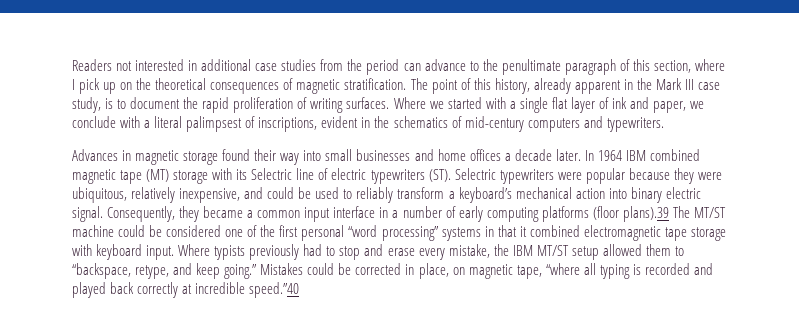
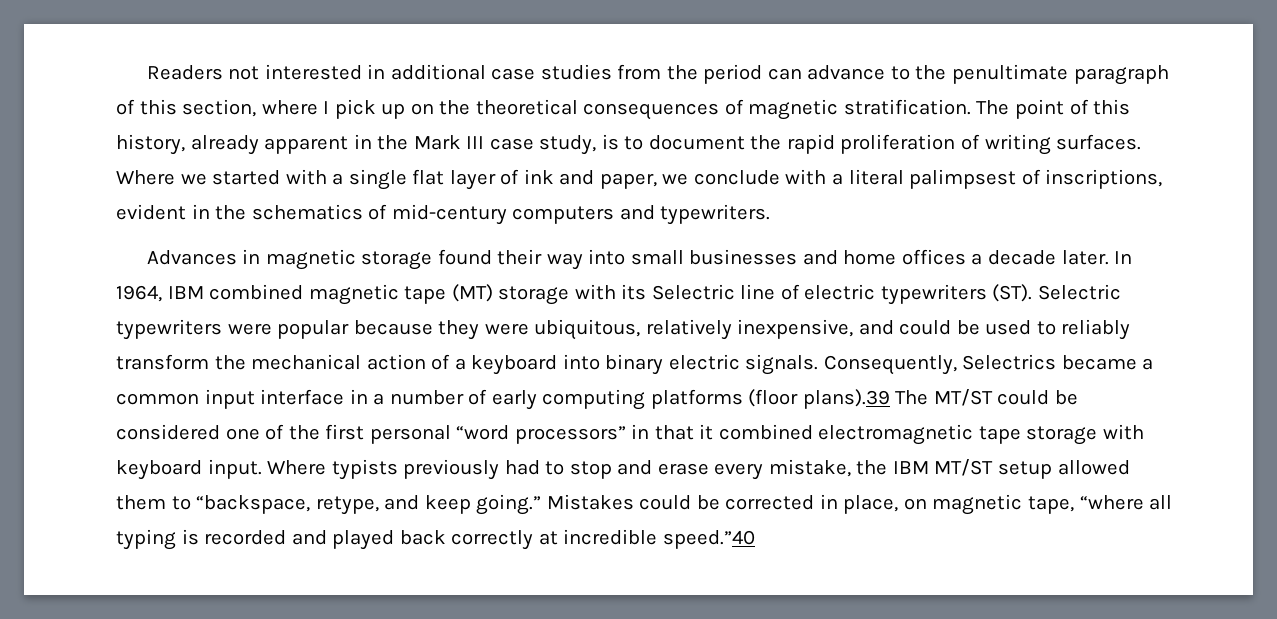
- In 1964 IBM combined magnetic tape (MT) storage with its Selectric line of electric typewriters (ST). Selectric typewriters were popular because they were ubiquitous, relatively inexpensive, and could be used to reliably transform a keyboard’s mechanical action into binary electric signal. Consequently, they became a common input interface in a number of early computing platforms (floor plans).39 The MT/ST machine could be considered one of the first personal “word processing” systems in that it combined electromagnetic tape storage with keyboard input.
+ In 1964, IBM combined magnetic tape (MT) storage with its Selectric line of electric typewriters (ST). Selectric typewriters were popular because they were ubiquitous, relatively inexpensive, and could be used to reliably transform the mechanical action of a keyboard into binary electric signals. Consequently, Selectrics became a common input interface in a number of early computing platforms (floor plans).39 The MT/ST could be considered one of the first personal “word processors” in that it combined electromagnetic tape storage with keyboard input.

